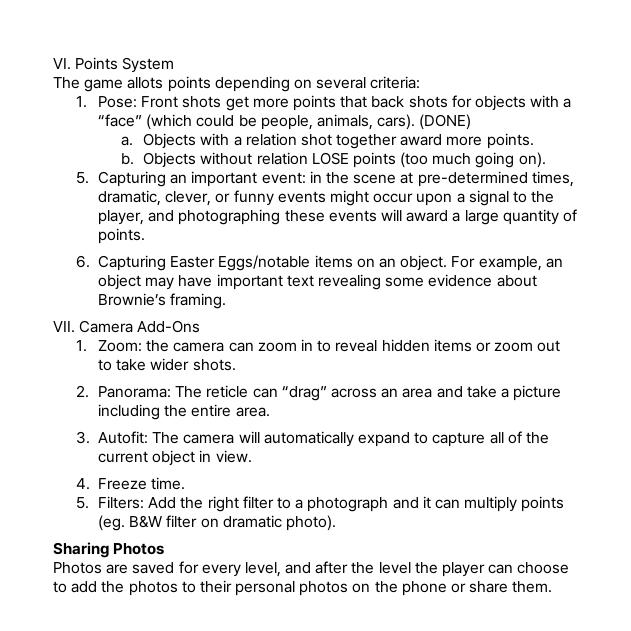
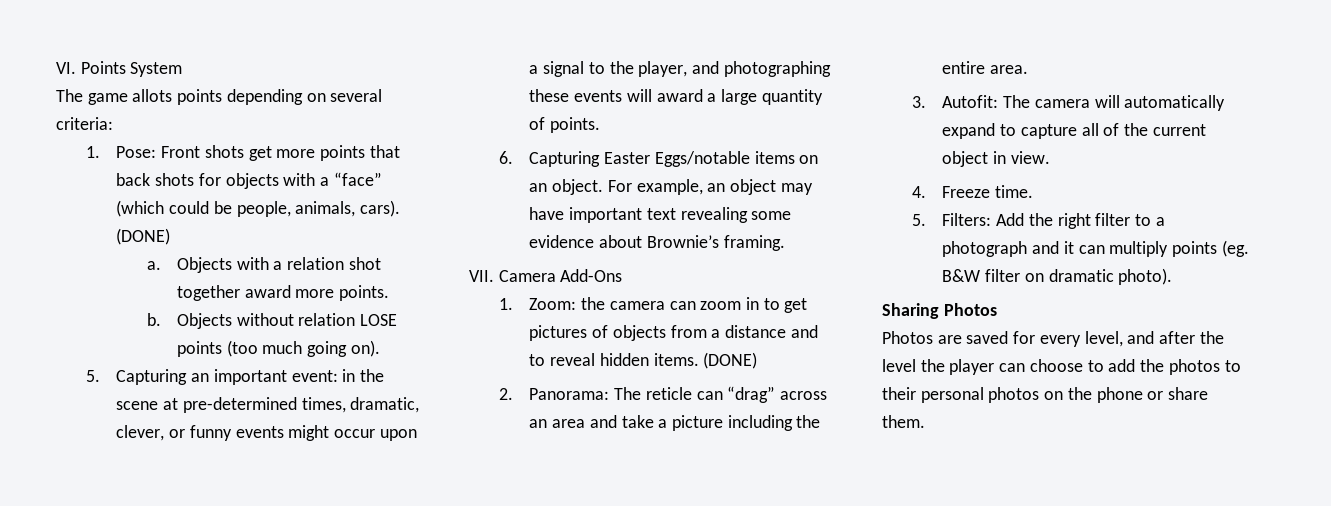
- 1. Zoom: the camera can zoom in to reveal hidden items or zoom out to take wider shots.
+ 1. Zoom: the camera can zoom in to get pictures of objects from a distance and to reveal hidden items. (DONE)

